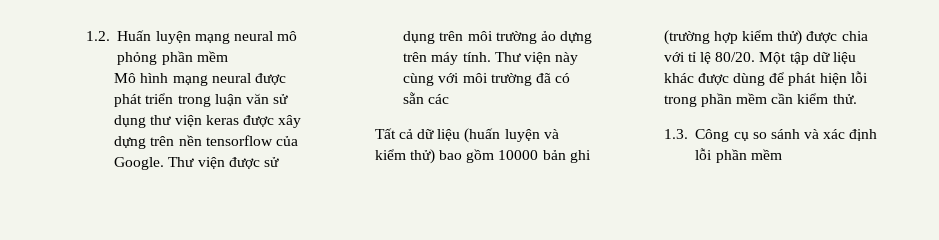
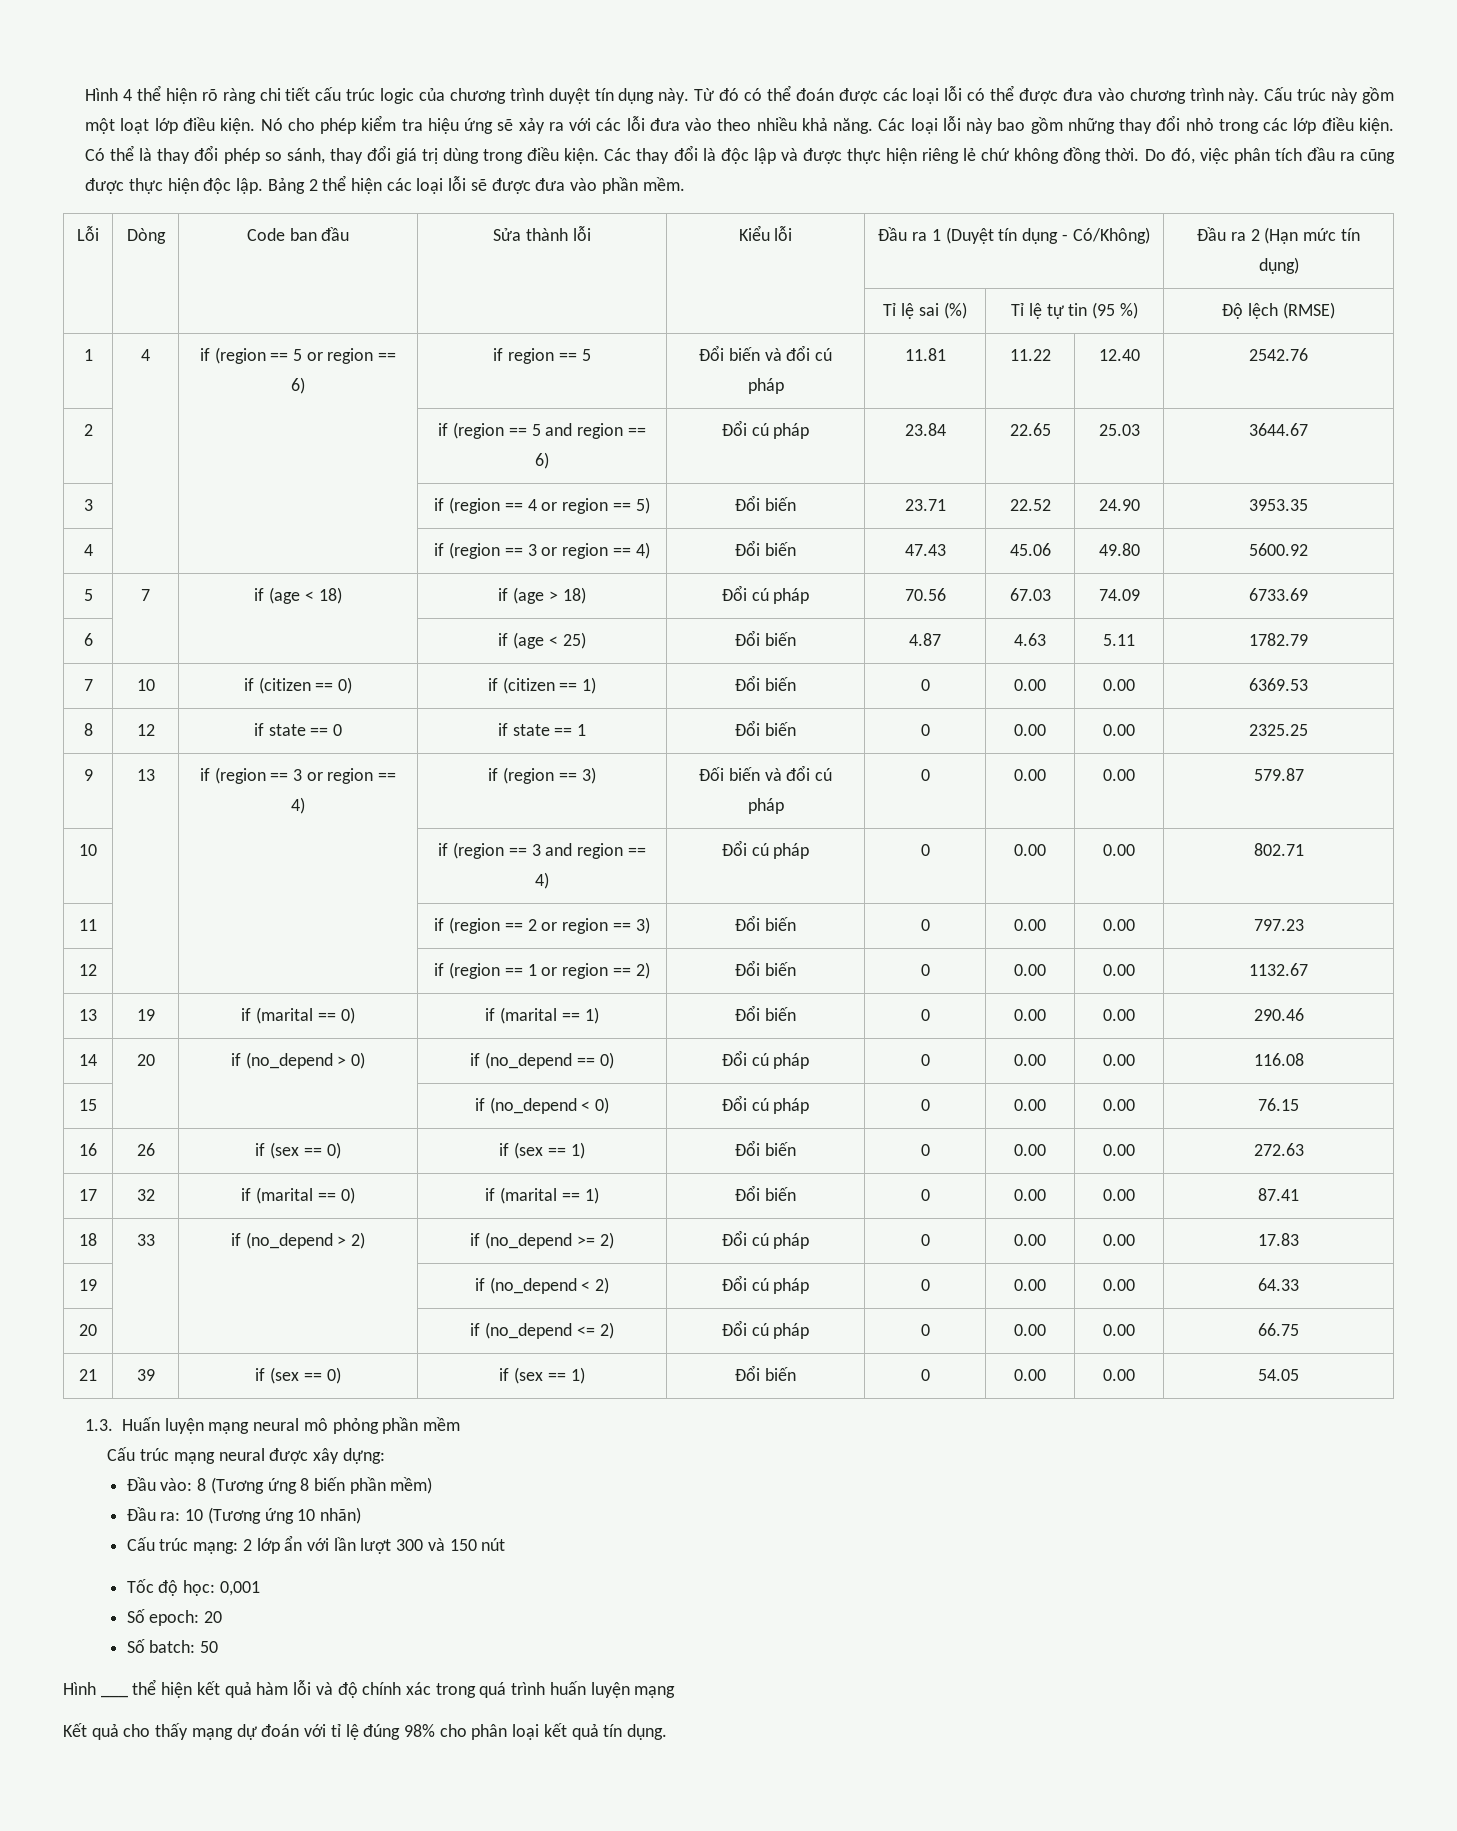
- 1.2. Huấn luyện mạng neural mô phỏng phần mềm
+ Hình 4 thể hiện rõ ràng chi tiết cấu trúc logic của chương trình duyệt tín dụng này. Từ đó có thể đoán được các loại lỗi có thể được đưa vào chương trình này. Cấu trúc này gồm một loạt lớp điều kiện. Nó cho phép kiểm tra hiệu ứng sẽ xảy ra với các lỗi đưa vào theo nhiều khả năng. Các loại lỗi này bao gồm những thay đổi nhỏ trong các lớp điều kiện. Có thể là thay đổi phép so sánh, thay đổi giá trị dùng trong điều kiện. Các thay đổi là độc lập và được thực hiện riêng lẻ chứ không đồng thời. Do đó, việc phân tích đầu ra cũng được thực hiện độc lập. Bảng 2 thể hiện các loại lỗi sẽ được đưa vào phần mềm.
+ Lỗi | Dòng | Code ban đầu | Sửa thành lỗi | Kiểu lỗi | Đầu ra 1 (Duyệt tín dụng - Có/Không) | Đầu ra 2 (Hạn mức tín dụng)
+ | | | | | Tỉ lệ sai (%) | Tỉ lệ tự tin (95 %) | Độ lệch (RMSE)
+ 1 | 4 | if (region == 5 or region == 6) | if region == 5 | Đổi biến và đổi cú pháp | 11.81 | 11.22 | 12.40 | 2542.76
+ 2 | | | if (region == 5 and region == 6) | Đổi cú pháp | 23.84 | 22.65 | 25.03 | 3644.67
+ 3 | | | if (region == 4 or region == 5) | Đổi biến | 23.71 | 22.52 | 24.90 | 3953.35
+ 4 | | | if (region == 3 or region == 4) | Đổi biến | 47.43 | 45.06 | 49.80 | 5600.92
+ 5 | 7 | if (age < 18) | if (age > 18) | Đổi cú pháp | 70.56 | 67.03 | 74.09 | 6733.69
+ 6 | | | if (age < 25) | Đổi biến | 4.87 | 4.63 | 5.11 | 1782.79
+ 7 | 10 | if (citizen == 0) | if (citizen == 1) | Đổi biến | 0 | 0.00 | 0.00 | 6369.53
+ 8 | 12 | if state == 0 | if state == 1 | Đổi biến | 0 | 0.00 | 0.00 | 2325.25
+ 9 | 13 | if (region == 3 or region == 4) | if (region == 3) | Đối biến và đổi cú pháp | 0 | 0.00 | 0.00 | 579.87
+ 10 | | | if (region == 3 and region == 4) | Đổi cú pháp | 0 | 0.00 | 0.00 | 802.71
+ 11 | | | if (region == 2 or region == 3) | Đổi biến | 0 | 0.00 | 0.00 | 797.23
+ 12 | | | if (region == 1 or region == 2) | Đổi biến | 0 | 0.00 | 0.00 | 1132.67
+ 13 | 19 | if (marital == 0) | if (marital == 1) | Đổi biến | 0 | 0.00 | 0.00 | 290.46
+ 14 | 20 | if (no_depend > 0) | if (no_depend == 0) | Đổi cú pháp | 0 | 0.00 | 0.00 | 116.08
+ 15 | | | if (no_depend < 0) | Đổi cú pháp | 0 | 0.00 | 0.00 | 76.15
+ 16 | 26 | if (sex == 0) | if (sex == 1) | Đổi biến | 0 | 0.00 | 0.00 | 272.63
+ 17 | 32 | if (marital == 0) | if (marital == 1) | Đổi biến | 0 | 0.00 | 0.00 | 87.41
+ 18 | 33 | if (no_depend > 2) | if (no_depend >= 2) | Đổi cú pháp | 0 | 0.00 | 0.00 | 17.83
+ 19 | | | if (no_depend < 2) | Đổi cú pháp | 0 | 0.00 | 0.00 | 64.33
+ 20 | | | if (no_depend <= 2) | Đổi cú pháp | 0 | 0.00 | 0.00 | 66.75
+ 21 | 39 | if (sex == 0) | if (sex == 1) | Đổi biến | 0 | 0.00 | 0.00 | 54.05
+ 1.3. Huấn luyện mạng neural mô phỏng phần mềm
- Mô hình mạng neural được phát triển trong luận văn sử dụng thư viện keras được xây dựng trên nền tensorflow của Google. Thư viện được sử dụng trên môi trường ảo dựng trên máy tính. Thư viện này cùng với môi trường đã có sẵn các
- Tất cả dữ liệu (huấn luyện và kiểm thử) bao gồm 10000 bản ghi (trường hợp kiểm thử) được chia với tỉ lệ 80/20. Một tập dữ liệu khác được dùng để phát hiện lỗi trong phần mềm cần kiểm thử.
- 1.3. Công cụ so sánh và xác định lỗi phần mềm
+ Cấu trúc mạng neural được xây dựng:
+ Đầu vào: 8 (Tương ứng 8 biến phần mềm)
+ Đầu ra: 10 (Tương ứng 10 nhãn)
+ Cấu trúc mạng: 2 lớp ẩn với lần lượt 300 và 150 nút
+ Tốc độ học: 0,001
+ Số epoch: 20
+ Số batch: 50
+ Hình ___ thể hiện kết quả hàm lỗi và độ chính xác trong quá trình huấn luyện mạng
+ Kết quả cho thấy mạng dự đoán với tỉ lệ đúng 98% cho phân loại kết quả tín dụng.

